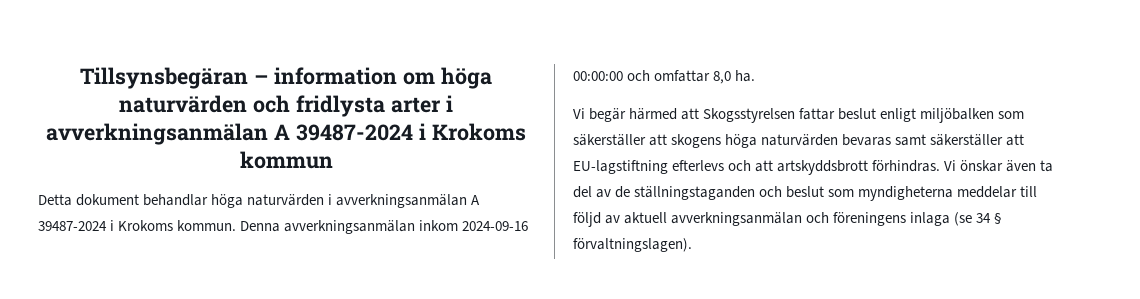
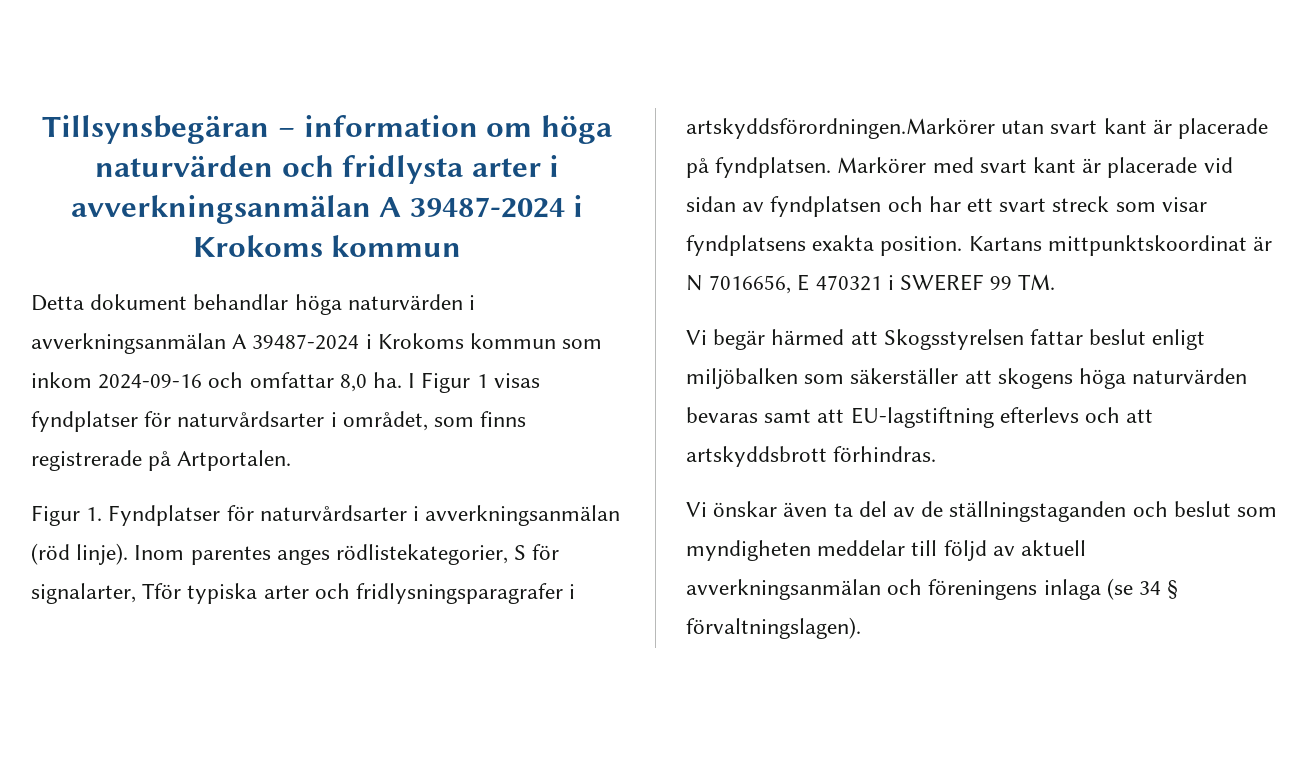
- Detta dokument behandlar höga naturvärden i avverkningsanmälan A 39487-2024 i Krokoms kommun. Denna avverkningsanmälan inkom 2024-09-16 00:00:00 och omfattar 8,0 ha.
+ Detta dokument behandlar höga naturvärden i avverkningsanmälan A 39487-2024 i Krokoms kommun som inkom 2024-09-16 och omfattar 8,0 ha. I Figur 1 visas fyndplatser för naturvårdsarter i området, som finns registrerade på Artportalen.
+ Figur 1. Fyndplatser för naturvårdsarter i avverkningsanmälan (röd linje). Inom parentes anges rödlistekategorier, S för signalarter, Tför typiska arter och fridlysningsparagrafer i artskyddsförordningen.Markörer utan svart kant är placerade på fyndplatsen. Markörer med svart kant är placerade vid sidan av fyndplatsen och har ett svart streck som visar fyndplatsens exakta position. Kartans mittpunktskoordinat är N 7016656, E 470321 i SWEREF 99 TM.
- Vi begär härmed att Skogsstyrelsen fattar beslut enligt miljöbalken som säkerställer att skogens höga naturvärden bevaras samt säkerställer att EU-lagstiftning efterlevs och att artskyddsbrott förhindras. Vi önskar även ta del av de ställningstaganden och beslut som myndigheterna meddelar till följd av aktuell avverkningsanmälan och föreningens inlaga (se 34 § förvaltningslagen).
+ Vi begär härmed att Skogsstyrelsen fattar beslut enligt miljöbalken som säkerställer att skogens höga naturvärden bevaras samt att EU-lagstiftning efterlevs och att artskyddsbrott förhindras.
+ Vi önskar även ta del av de ställningstaganden och beslut som myndigheten meddelar till följd av aktuell avverkningsanmälan och föreningens inlaga (se 34 § förvaltningslagen).

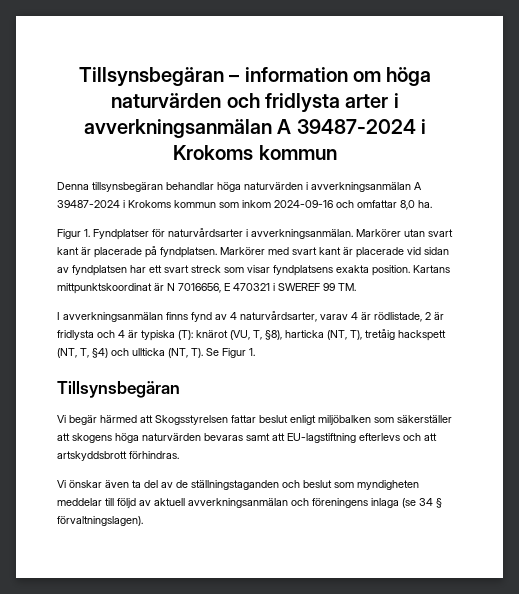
- Detta dokument behandlar höga naturvärden i avverkningsanmälan A 39487-2024 i Krokoms kommun som inkom 2024-09-16 och omfattar 8,0 ha. I Figur 1 visas fyndplatser för naturvårdsarter i området, som finns registrerade på Artportalen.
+ Denna tillsynsbegäran behandlar höga naturvärden i avverkningsanmälan A 39487-2024 i Krokoms kommun som inkom 2024-09-16 och omfattar 8,0 ha.
- Figur 1. Fyndplatser för naturvårdsarter i avverkningsanmälan (röd linje). Inom parentes anges rödlistekategorier, S för signalarter, Tför typiska arter och fridlysningsparagrafer i artskyddsförordningen.Markörer utan svart kant är placerade på fyndplatsen.
+ Figur 1. Fyndplatser för naturvårdsarter i avverkningsanmälan. Markörer utan svart kant är placerade på fyndplatsen.
- Markörer med svart kant är placerade vid sidan av fyndplatsen och har ett svart streck som visar fyndplatsens exakta position.
+ Markörer med svart kant är placerade vid sidan av fyndplatsen har ett svart streck som visar fyndplatsens exakta position.
+ I avverkningsanmälan finns fynd av 4 naturvårdsarter, varav 4 är rödlistade, 2 är fridlysta och 4 är typiska (T): knärot (VU, T, §8), harticka (NT, T), tretåig hackspett (NT, T, §4) och ullticka (NT, T). Se Figur 1.
+ Tillsynsbegäran

